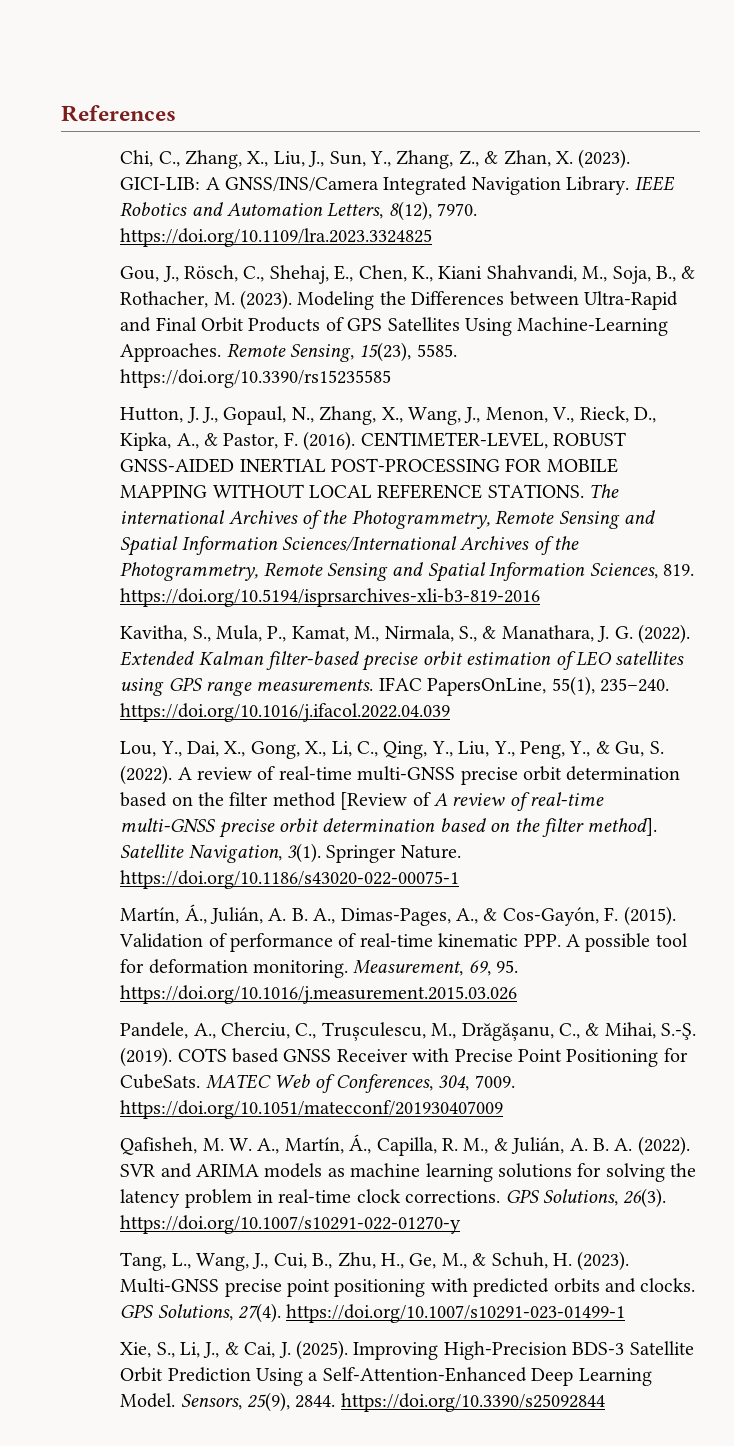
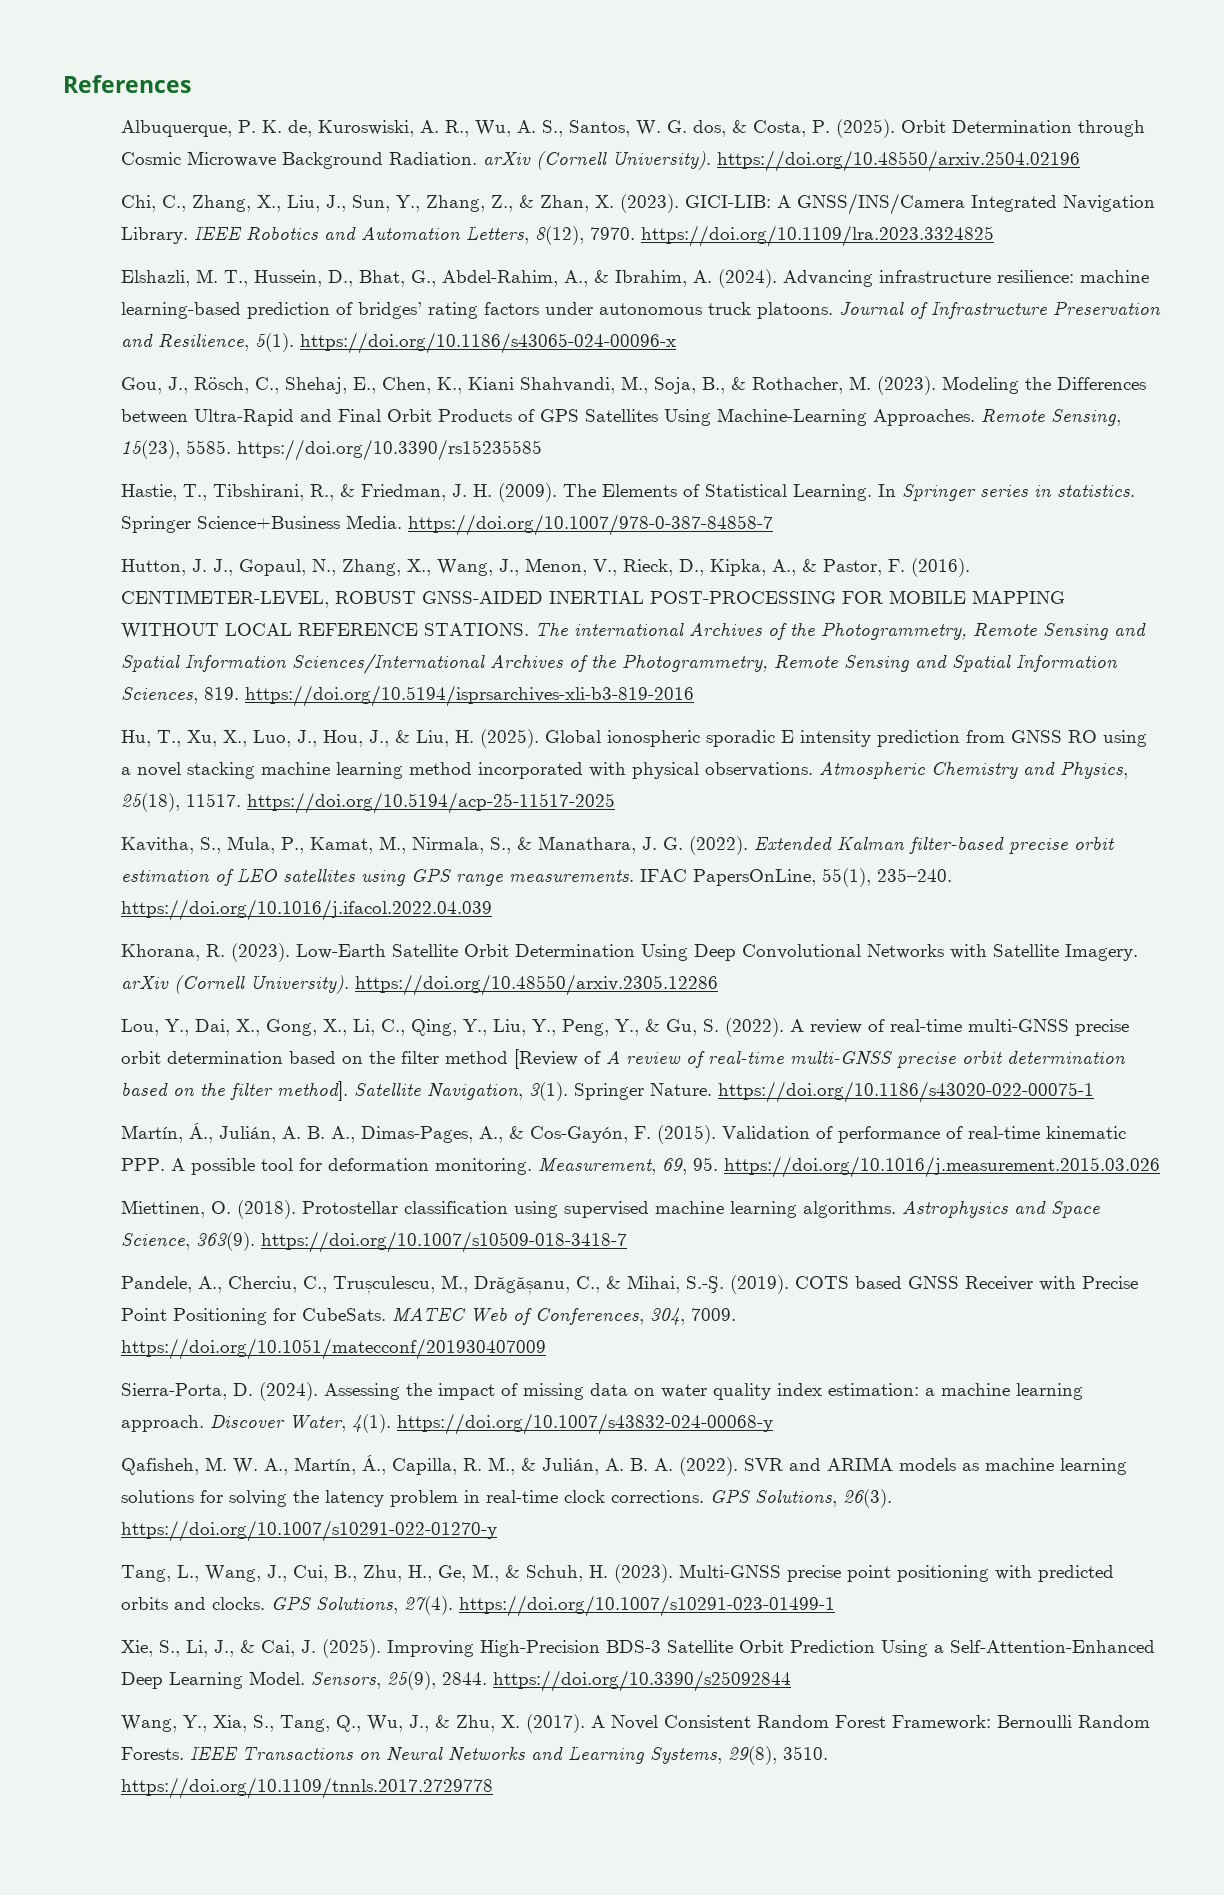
+ Albuquerque, P. K. de, Kuroswiski, A. R., Wu, A. S., Santos, W. G. dos, & Costa, P. (2025). Orbit Determination through Cosmic Microwave Background Radiation. arXiv (Cornell University). https://doi.org/10.48550/arxiv.2504.02196
+ Elshazli, M. T., Hussein, D., Bhat, G., Abdel-Rahim, A., & Ibrahim, A. (2024). Advancing infrastructure resilience: machine learning-based prediction of bridges’ rating factors under autonomous truck platoons. Journal of Infrastructure Preservation and Resilience, 5(1). https://doi.org/10.1186/s43065-024-00096-x
+ Hastie, T., Tibshirani, R., & Friedman, J. H. (2009). The Elements of Statistical Learning. In Springer series in statistics. Springer Science+Business Media. https://doi.org/10.1007/978-0-387-84858-7
+ Hu, T., Xu, X., Luo, J., Hou, J., & Liu, H. (2025). Global ionospheric sporadic E intensity prediction from GNSS RO using a novel stacking machine learning method incorporated with physical observations. Atmospheric Chemistry and Physics, 25(18), 11517. https://doi.org/10.5194/acp-25-11517-2025
+ Khorana, R. (2023). Low-Earth Satellite Orbit Determination Using Deep Convolutional Networks with Satellite Imagery. arXiv (Cornell University). https://doi.org/10.48550/arxiv.2305.12286
+ Miettinen, O. (2018). Protostellar classification using supervised machine learning algorithms. Astrophysics and Space Science, 363(9). https://doi.org/10.1007/s10509-018-3418-7
+ Sierra-Porta, D. (2024). Assessing the impact of missing data on water quality index estimation: a machine learning approach. Discover Water, 4(1). https://doi.org/10.1007/s43832-024-00068-y
+ Wang, Y., Xia, S., Tang, Q., Wu, J., & Zhu, X. (2017). A Novel Consistent Random Forest Framework: Bernoulli Random Forests. IEEE Transactions on Neural Networks and Learning Systems, 29(8), 3510. https://doi.org/10.1109/tnnls.2017.2729778

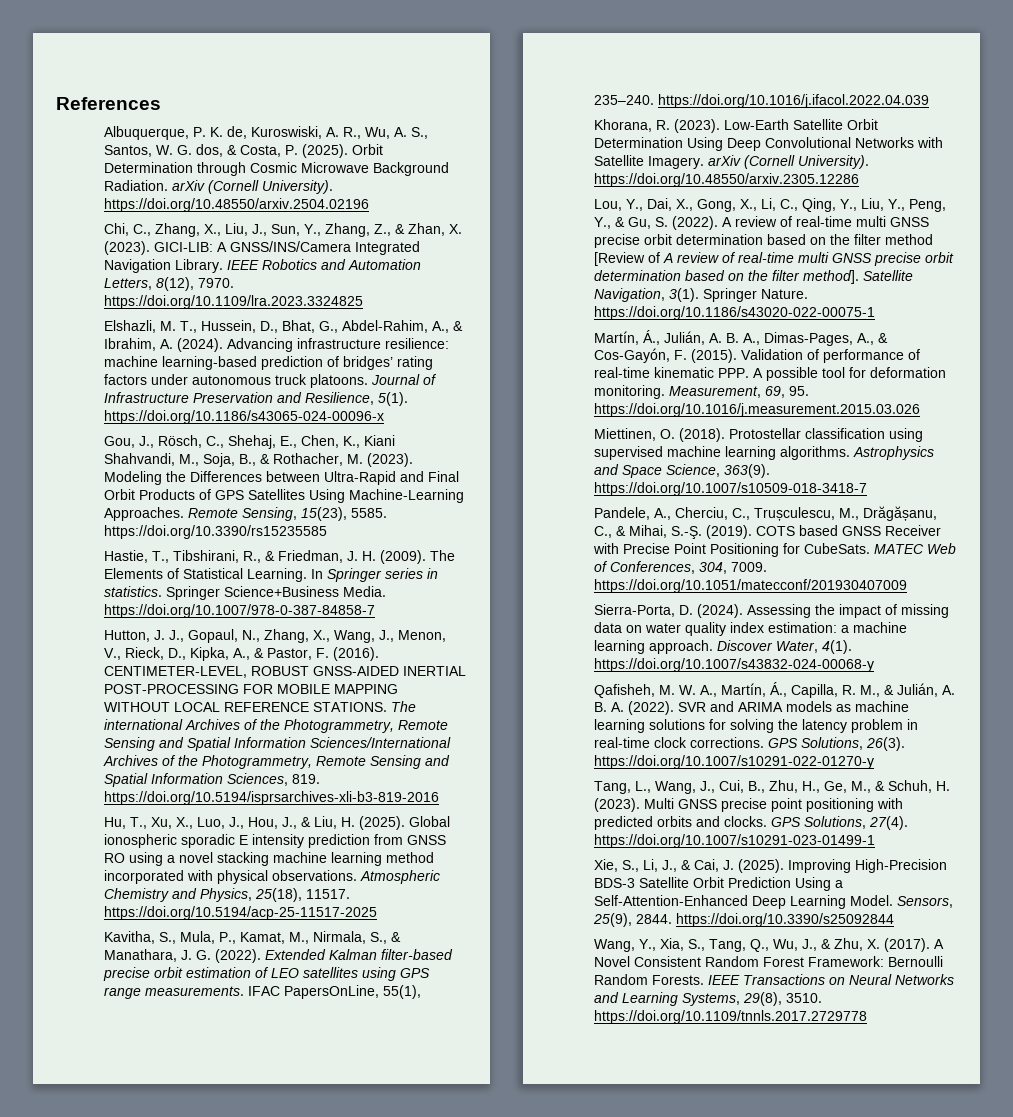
- A review of real-time multi-GNSS precise orbit determination based on the filter method [Review of A review of real-time multi-GNSS precise orbit determination based on the filter method].
+ A review of real-time multi GNSS precise orbit determination based on the filter method [Review of A review of real-time multi GNSS precise orbit determination based on the filter method].
- Multi-GNSS precise point positioning with predicted orbits and clocks.
+ Multi GNSS precise point positioning with predicted orbits and clocks.

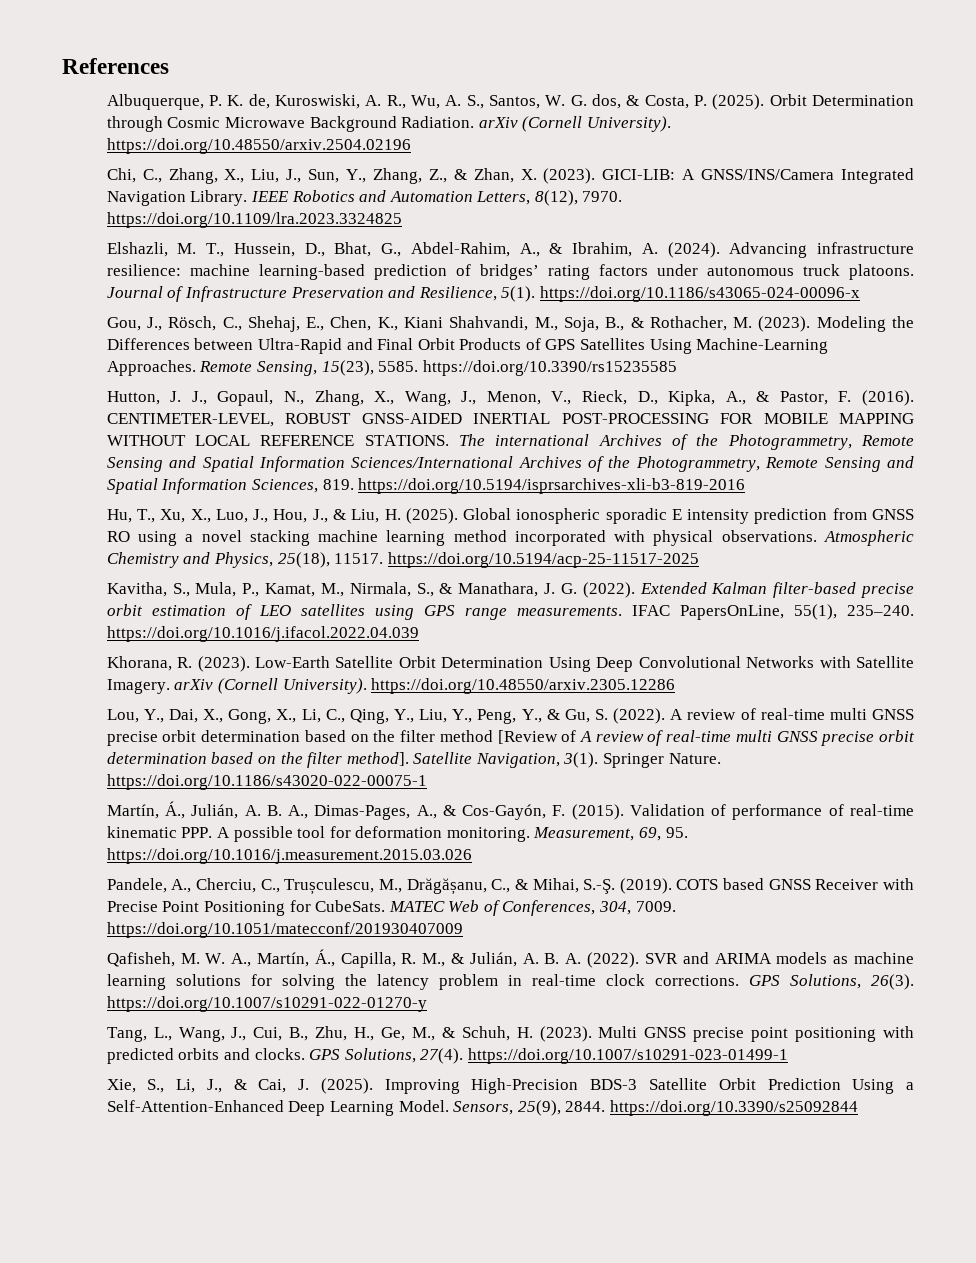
- Hastie, T., Tibshirani, R., & Friedman, J. H. (2009). The Elements of Statistical Learning. In Springer series in statistics. Springer Science+Business Media. https://doi.org/10.1007/978-0-387-84858-7
- Miettinen, O. (2018). Protostellar classification using supervised machine learning algorithms. Astrophysics and Space Science, 363(9). https://doi.org/10.1007/s10509-018-3418-7
- Sierra-Porta, D. (2024). Assessing the impact of missing data on water quality index estimation: a machine learning approach. Discover Water, 4(1). https://doi.org/10.1007/s43832-024-00068-y
- Wang, Y., Xia, S., Tang, Q., Wu, J., & Zhu, X. (2017). A Novel Consistent Random Forest Framework: Bernoulli Random Forests. IEEE Transactions on Neural Networks and Learning Systems, 29(8), 3510. https://doi.org/10.1109/tnnls.2017.2729778

